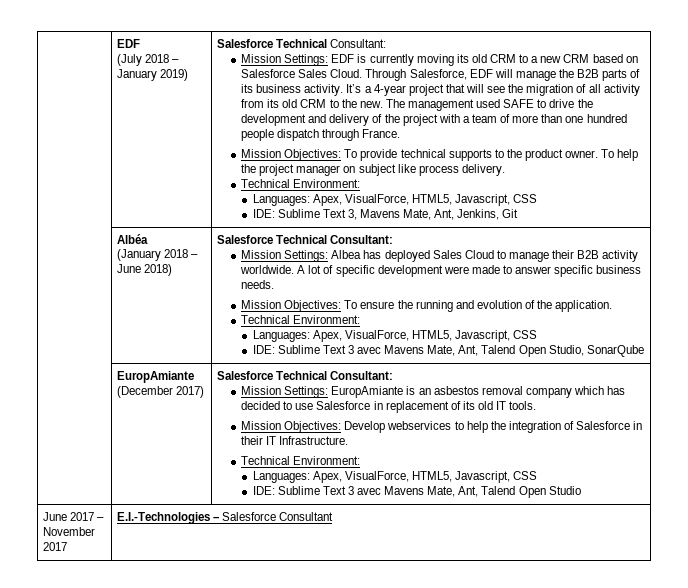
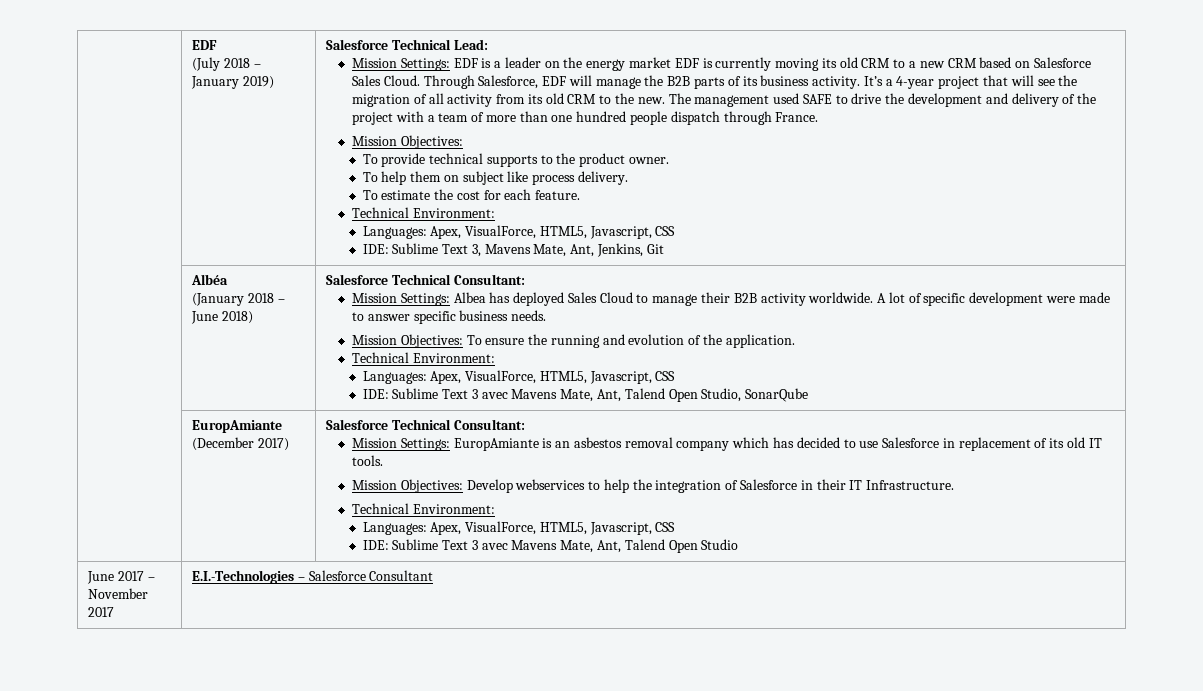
- (July 2018 – January 2019) | Salesforce Technical Consultant:
+ (July 2018 – January 2019) | Salesforce Technical Lead:
- Mission Settings: EDF is currently moving its old CRM to a new CRM based on Salesforce Sales Cloud.
+ Mission Settings: EDF is a leader on the energy market EDF is currently moving its old CRM to a new CRM based on Salesforce Sales Cloud.
  The management used SAFE to drive the development and delivery of the project with a team of more than one hundred people dispatch through France.
- Mission Objectives: To provide technical supports to the product owner. To help the project manager on subject like process delivery.
+ Mission Objectives:
+ To provide technical supports to the product owner.
+ To help them on subject like process delivery.
+ To estimate the cost for each feature.

